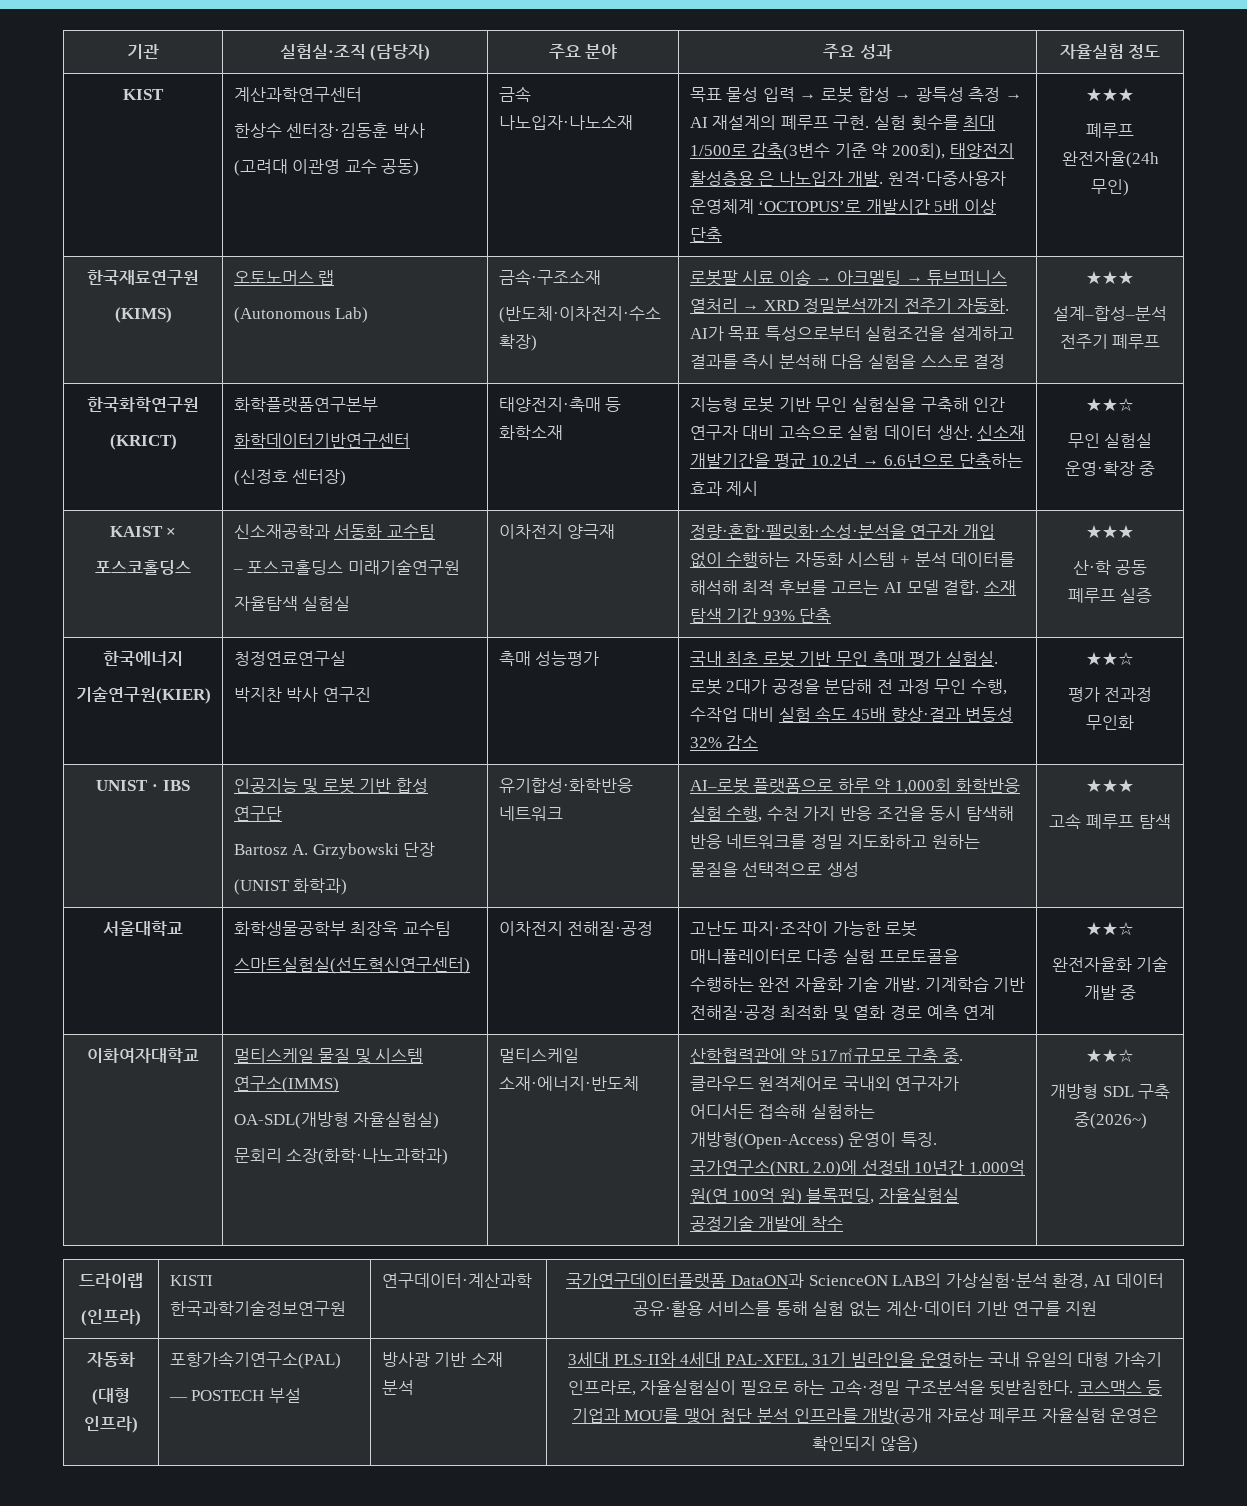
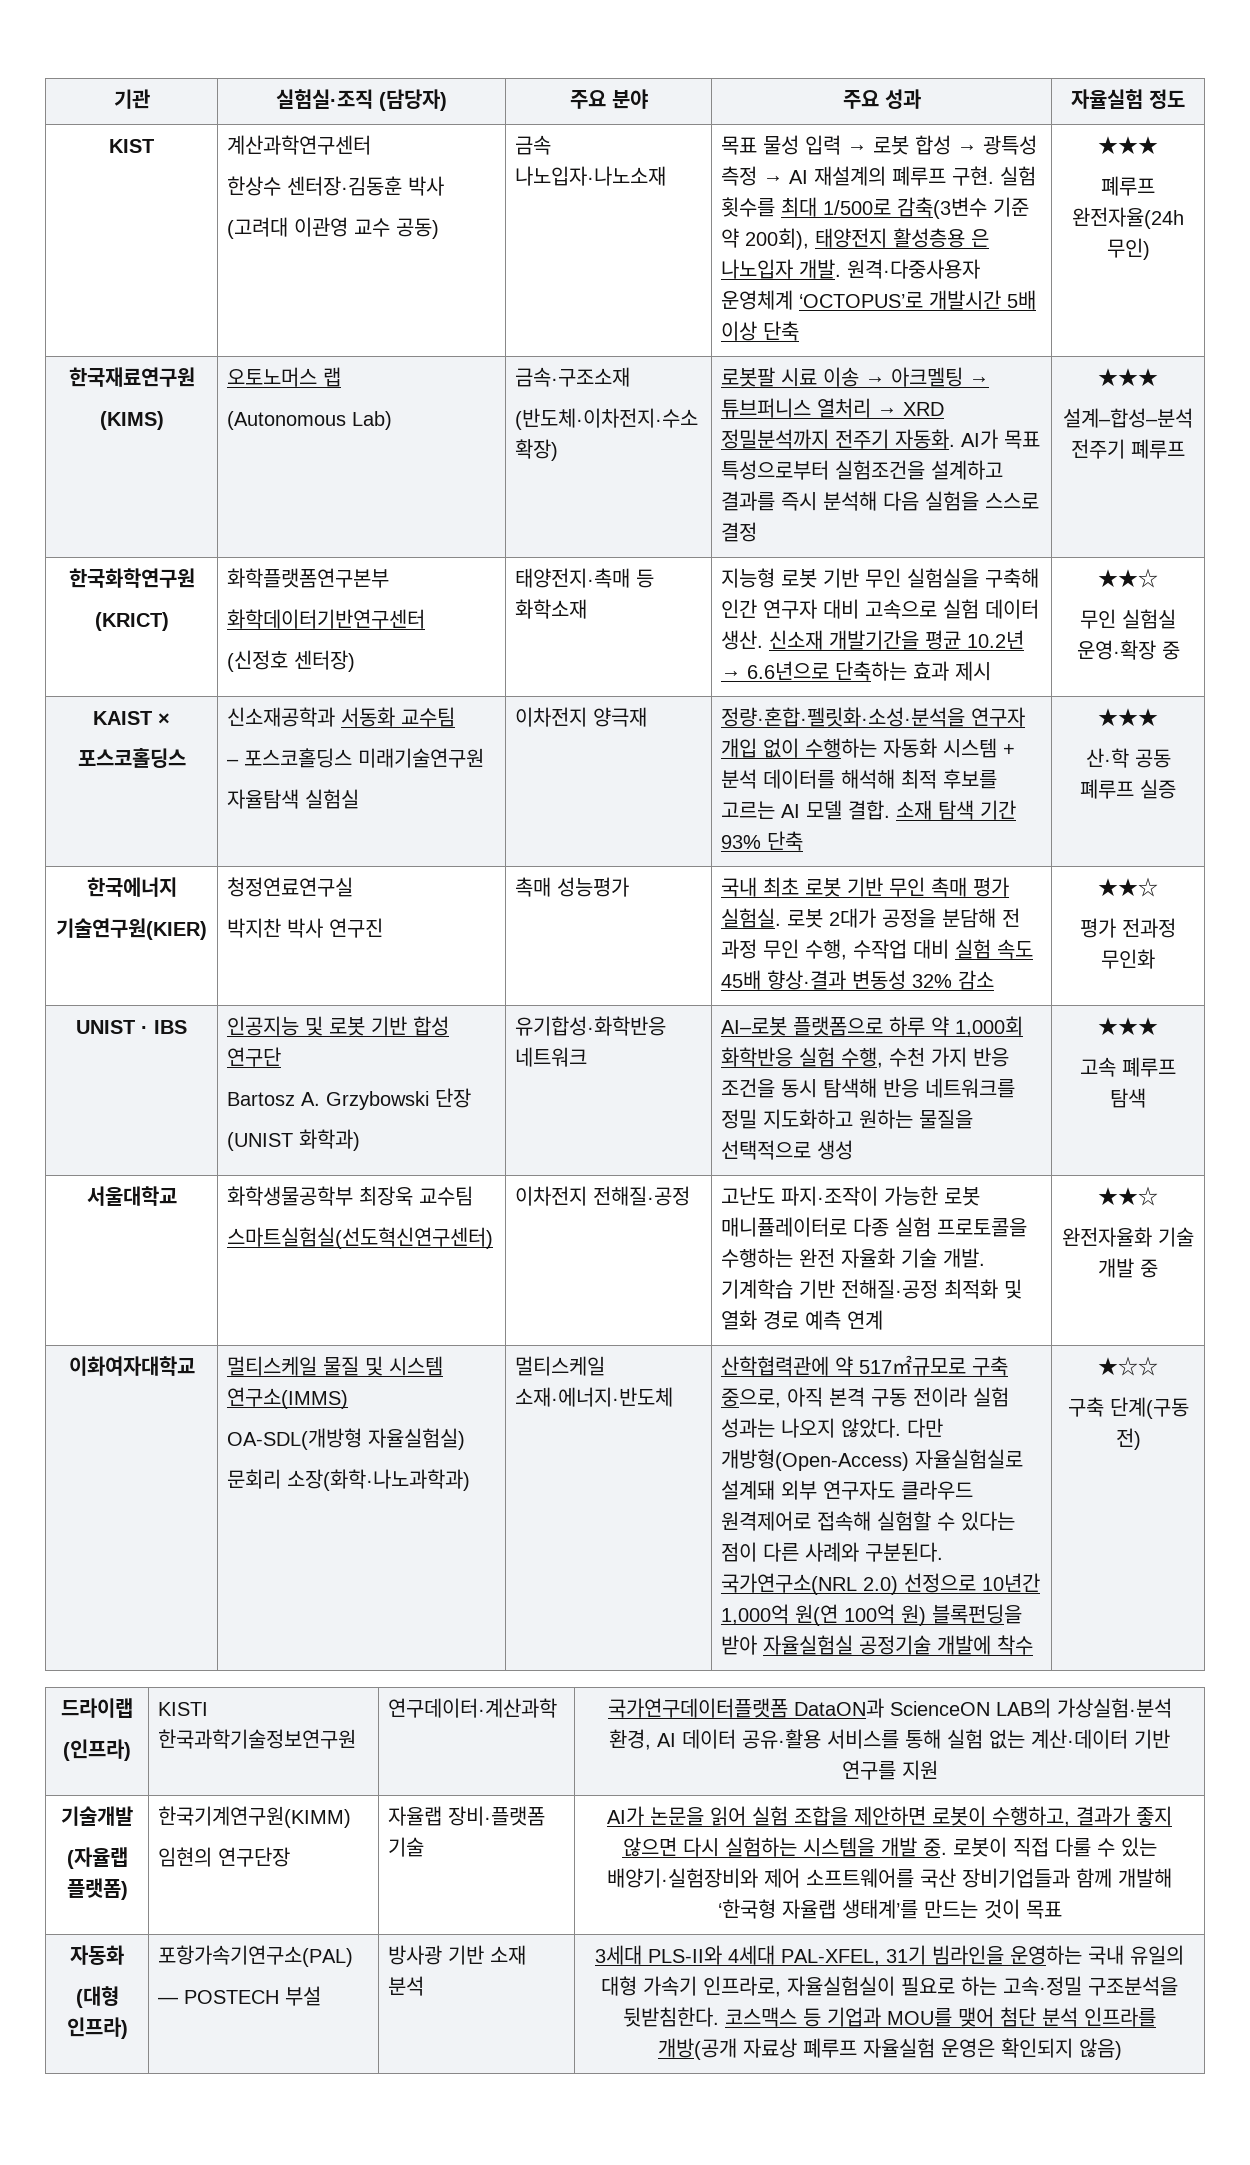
- 산학협력관에 약 517㎡규모로 구축 중. 클라우드 원격제어로 국내외 연구자가 어디서든 접속해 실험하는 개방형(Open-Access) 운영이 특징. 국가연구소(NRL 2.0)에 선정돼 10년간 1,000억 원(연 100억 원) 블록펀딩, 자율실험실 공정기술 개발에 착수 | ★★☆
- 개방형 SDL 구축 중(2026~)
+ 산학협력관에 약 517㎡규모로 구축 중으로, 아직 본격 구동 전이라 실험 성과는 나오지 않았다. 다만 개방형(Open-Access) 자율실험실로 설계돼 외부 연구자도 클라우드 원격제어로 접속해 실험할 수 있다는 점이 다른 사례와 구분된다. 국가연구소(NRL 2.0) 선정으로 10년간 1,000억 원(연 100억 원) 블록펀딩을 받아 자율실험실 공정기술 개발에 착수 | ★☆☆
+ 구축 단계(구동 전)
+ 기술개발
+ (자율랩 플랫폼) | 한국기계연구원(KIMM)
+ 임현의 연구단장 | 자율랩 장비·플랫폼 기술 | AI가 논문을 읽어 실험 조합을 제안하면 로봇이 수행하고, 결과가 좋지 않으면 다시 실험하는 시스템을 개발 중. 로봇이 직접 다룰 수 있는 배양기·실험장비와 제어 소프트웨어를 국산 장비기업들과 함께 개발해 ‘한국형 자율랩 생태계’를 만드는 것이 목표

